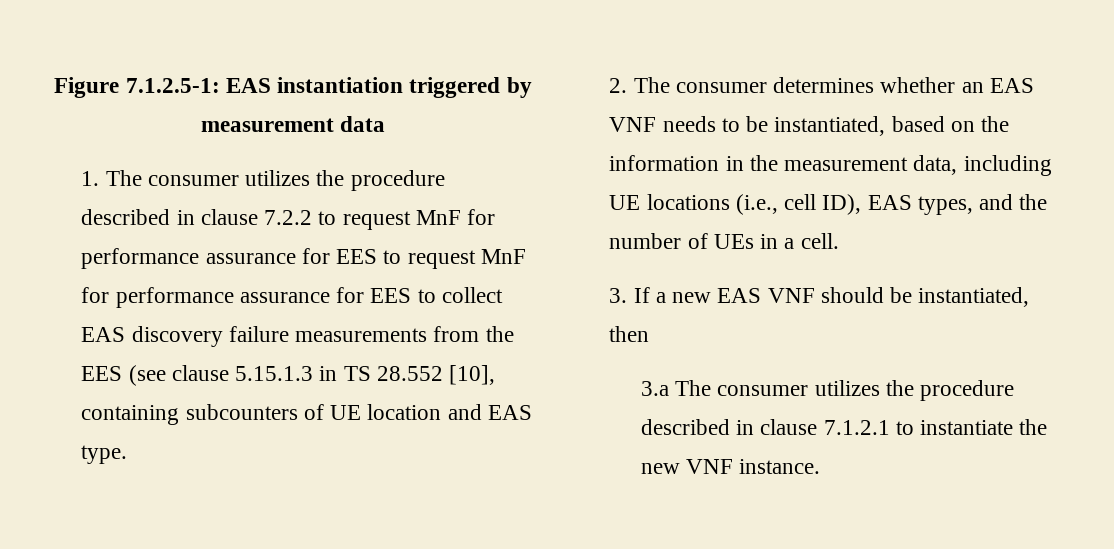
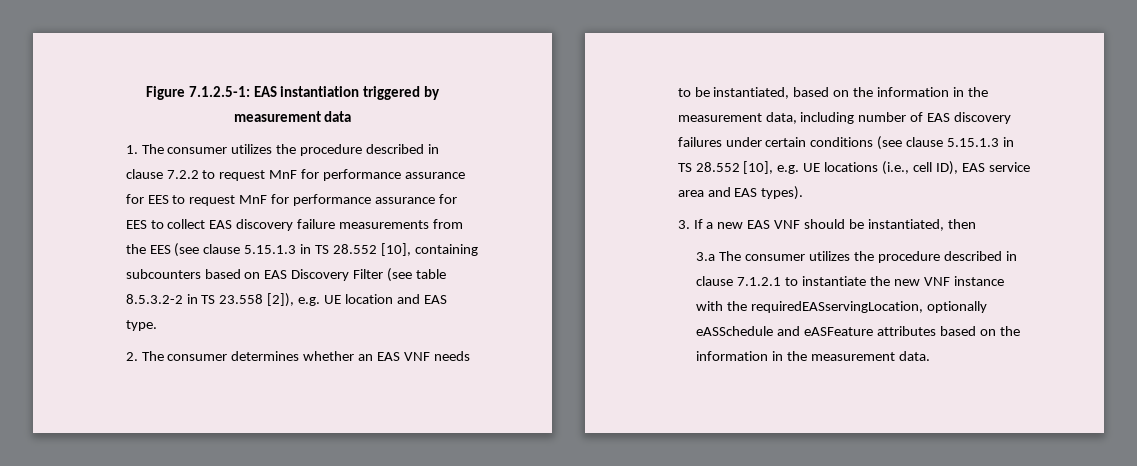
- 1. The consumer utilizes the procedure described in clause 7.2.2 to request MnF for performance assurance for EES to request MnF for performance assurance for EES to collect EAS discovery failure measurements from the EES (see clause 5.15.1.3 in TS 28.552 [10], containing subcounters of UE location and EAS type.
+ 1. The consumer utilizes the procedure described in clause 7.2.2 to request MnF for performance assurance for EES to request MnF for performance assurance for EES to collect EAS discovery failure measurements from the EES (see clause 5.15.1.3 in TS 28.552 [10], containing subcounters based on EAS Discovery Filter (see table 8.5.3.2-2 in TS 23.558 [2]), e.g. UE location and EAS type.
- 2. The consumer determines whether an EAS VNF needs to be instantiated, based on the information in the measurement data, including UE locations (i.e., cell ID), EAS types, and the number of UEs in a cell.
+ 2. The consumer determines whether an EAS VNF needs to be instantiated, based on the information in the measurement data, including number of EAS discovery failures under certain conditions (see clause 5.15.1.3 in TS 28.552 [10], e.g. UE locations (i.e., cell ID), EAS service area and EAS types).
- 3.a The consumer utilizes the procedure described in clause 7.1.2.1 to instantiate the new VNF instance.
+ 3.a The consumer utilizes the procedure described in clause 7.1.2.1 to instantiate the new VNF instance with the requiredEASservingLocation, optionally eASSchedule and eASFeature attributes based on the information in the measurement data.

